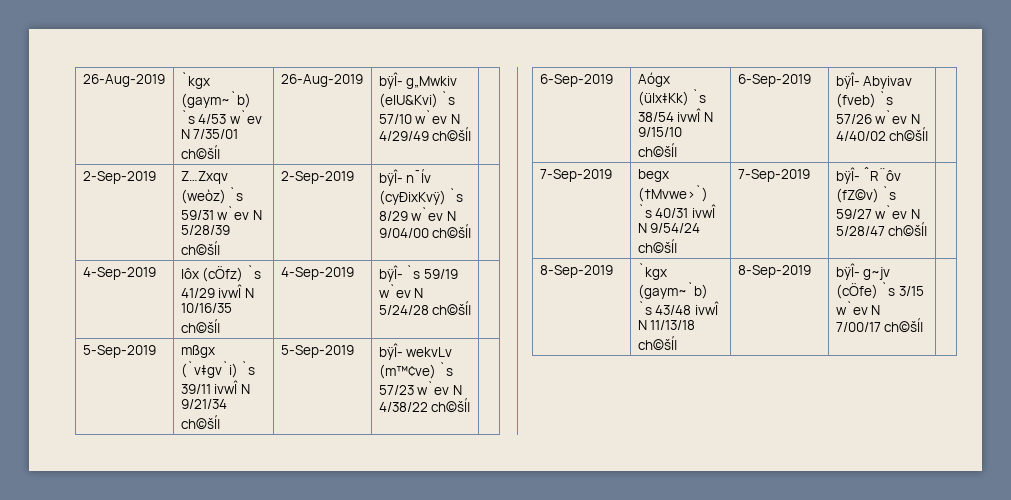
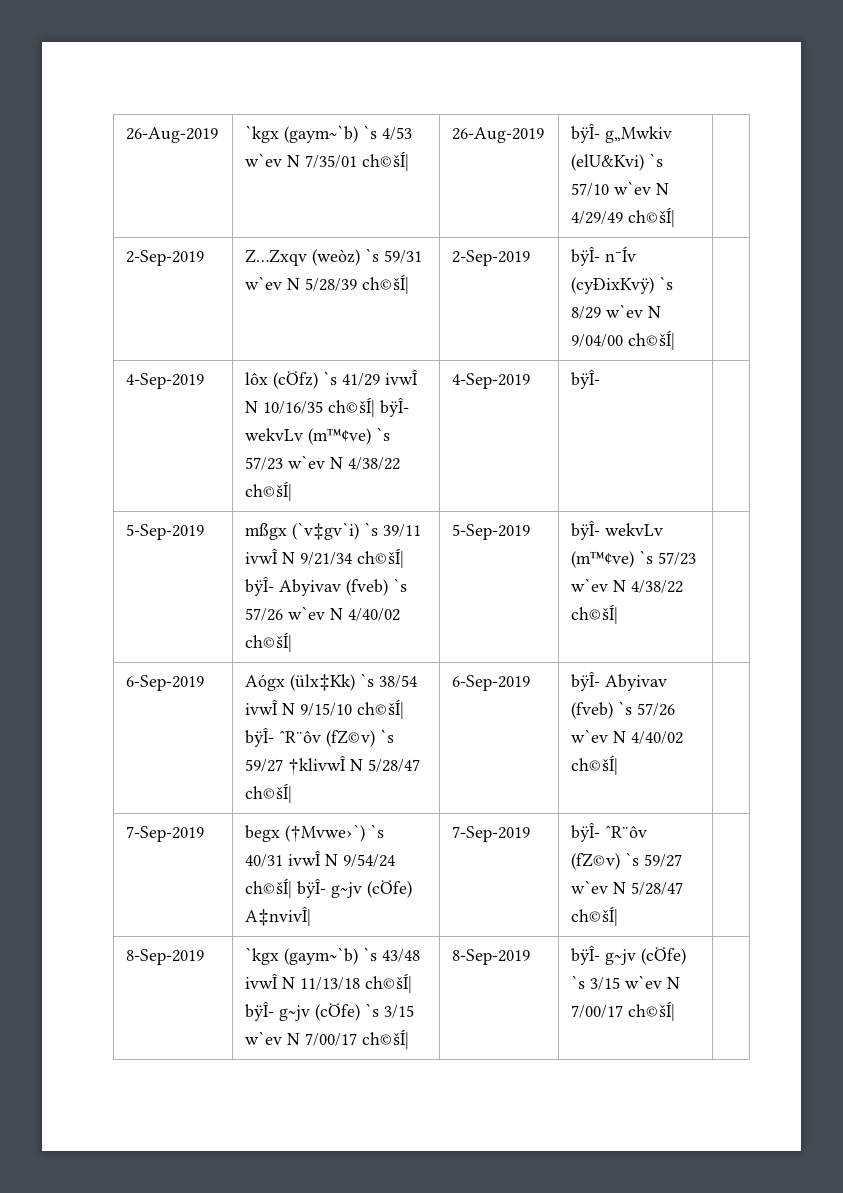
- 4-Sep-2019 | lôx (cÖfz) `s 41/29 ivwÎ N 10/16/35 ch©šÍ| | 4-Sep-2019 | bÿÎ- `s 59/19 w`ev N 5/24/28 ch©šÍ| |
+ 4-Sep-2019 | lôx (cÖfz) `s 41/29 ivwÎ N 10/16/35 ch©šÍ| bÿÎ- wekvLv (m™¢ve) `s 57/23 w`ev N 4/38/22 ch©šÍ| | 4-Sep-2019 | bÿÎ- |
- 5-Sep-2019 | mßgx (`v‡gv`i) `s 39/11 ivwÎ N 9/21/34 ch©šÍ| | 5-Sep-2019 | bÿÎ- wekvLv (m™¢ve) `s 57/23 w`ev N 4/38/22 ch©šÍ| |
+ 5-Sep-2019 | mßgx (`v‡gv`i) `s 39/11 ivwÎ N 9/21/34 ch©šÍ| bÿÎ- Abyivav (fveb) `s 57/26 w`ev N 4/40/02 ch©šÍ| | 5-Sep-2019 | bÿÎ- wekvLv (m™¢ve) `s 57/23 w`ev N 4/38/22 ch©šÍ| |
- 6-Sep-2019 | Aógx (ülx‡Kk) `s 38/54 ivwÎ N 9/15/10 ch©šÍ| | 6-Sep-2019 | bÿÎ- Abyivav (fveb) `s 57/26 w`ev N 4/40/02 ch©šÍ| |
+ 6-Sep-2019 | Aógx (ülx‡Kk) `s 38/54 ivwÎ N 9/15/10 ch©šÍ| bÿÎ- ˆR¨ôv (fZ©v) `s 59/27 †klivwÎ N 5/28/47 ch©šÍ| | 6-Sep-2019 | bÿÎ- Abyivav (fveb) `s 57/26 w`ev N 4/40/02 ch©šÍ| |
- 7-Sep-2019 | begx (†Mvwe›`) `s 40/31 ivwÎ N 9/54/24 ch©šÍ| | 7-Sep-2019 | bÿÎ- ˆR¨ôv (fZ©v) `s 59/27 w`ev N 5/28/47 ch©šÍ| |
+ 7-Sep-2019 | begx (†Mvwe›`) `s 40/31 ivwÎ N 9/54/24 ch©šÍ| bÿÎ- g~jv (cÖfe) A‡nvivÎ| | 7-Sep-2019 | bÿÎ- ˆR¨ôv (fZ©v) `s 59/27 w`ev N 5/28/47 ch©šÍ| |
- 8-Sep-2019 | `kgx (gaym~`b) `s 43/48 ivwÎ N 11/13/18 ch©šÍ| | 8-Sep-2019 | bÿÎ- g~jv (cÖfe) `s 3/15 w`ev N 7/00/17 ch©šÍ| |
+ 8-Sep-2019 | `kgx (gaym~`b) `s 43/48 ivwÎ N 11/13/18 ch©šÍ| bÿÎ- g~jv (cÖfe) `s 3/15 w`ev N 7/00/17 ch©šÍ| | 8-Sep-2019 | bÿÎ- g~jv (cÖfe) `s 3/15 w`ev N 7/00/17 ch©šÍ| |

